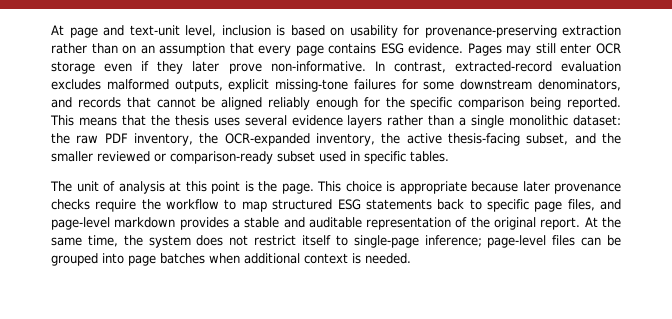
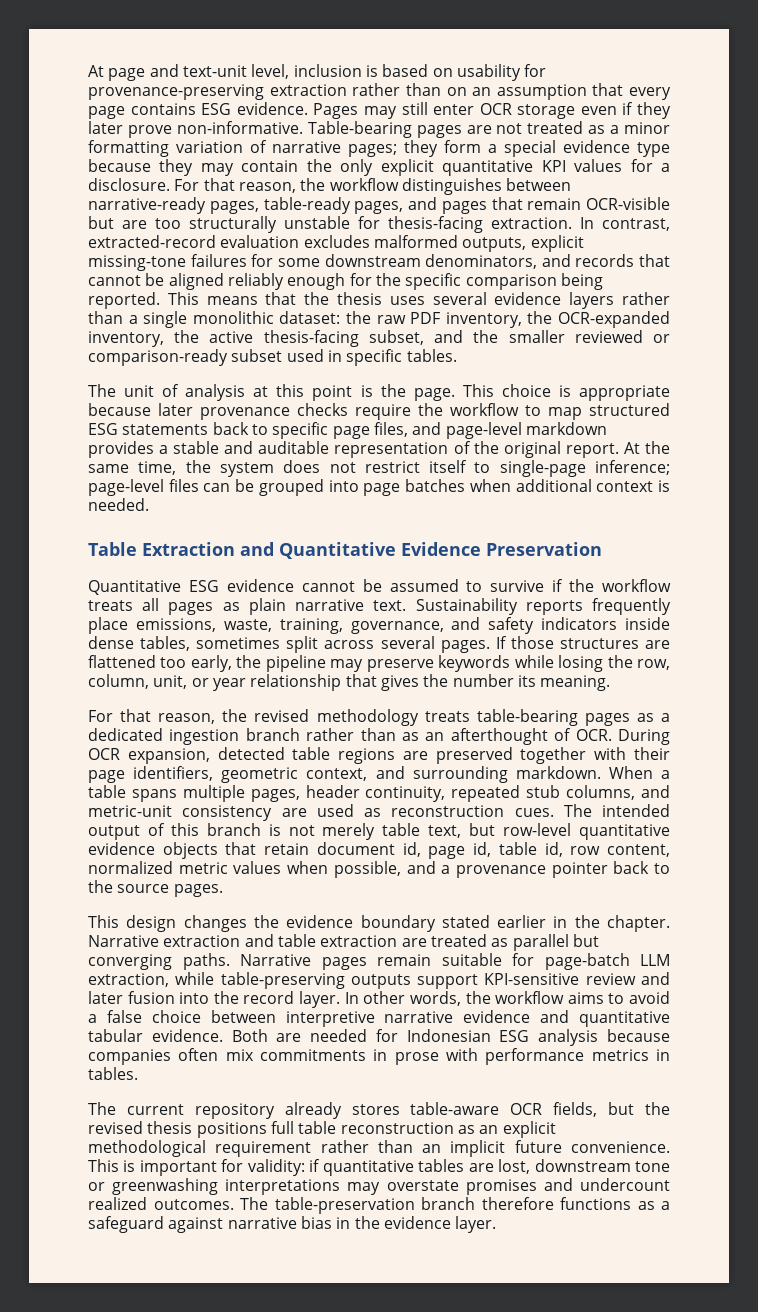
+ Table-bearing pages are not treated as a minor formatting variation of narrative pages; they form a special evidence type because they may contain the only explicit quantitative KPI values for a disclosure. For that reason, the workflow distinguishes between narrative-ready pages, table-ready pages, and pages that remain OCR-visible but are too structurally unstable for thesis-facing extraction.
+ Table Extraction and Quantitative Evidence Preservation
+ Quantitative ESG evidence cannot be assumed to survive if the workflow treats all pages as plain narrative text. Sustainability reports frequently place emissions, waste, training, governance, and safety indicators inside dense tables, sometimes split across several pages. If those structures are flattened too early, the pipeline may preserve keywords while losing the row, column, unit, or year relationship that gives the number its meaning.
+ For that reason, the revised methodology treats table-bearing pages as a dedicated ingestion branch rather than as an afterthought of OCR. During OCR expansion, detected table regions are preserved together with their page identifiers, geometric context, and surrounding markdown. When a table spans multiple pages, header continuity, repeated stub columns, and metric-unit consistency are used as reconstruction cues. The intended output of this branch is not merely table text, but row-level quantitative evidence objects that retain document id, page id, table id, row content, normalized metric values when possible, and a provenance pointer back to the source pages.
+ This design changes the evidence boundary stated earlier in the chapter. Narrative extraction and table extraction are treated as parallel but converging paths. Narrative pages remain suitable for page-batch LLM extraction, while table-preserving outputs support KPI-sensitive review and later fusion into the record layer. In other words, the workflow aims to avoid a false choice between interpretive narrative evidence and quantitative tabular evidence. Both are needed for Indonesian ESG analysis because companies often mix commitments in prose with performance metrics in tables.
+ The current repository already stores table-aware OCR fields, but the revised thesis positions full table reconstruction as an explicit methodological requirement rather than an implicit future convenience. This is important for validity: if quantitative tables are lost, downstream tone or greenwashing interpretations may overstate promises and undercount realized outcomes. The table-preservation branch therefore functions as a safeguard against narrative bias in the evidence layer.

